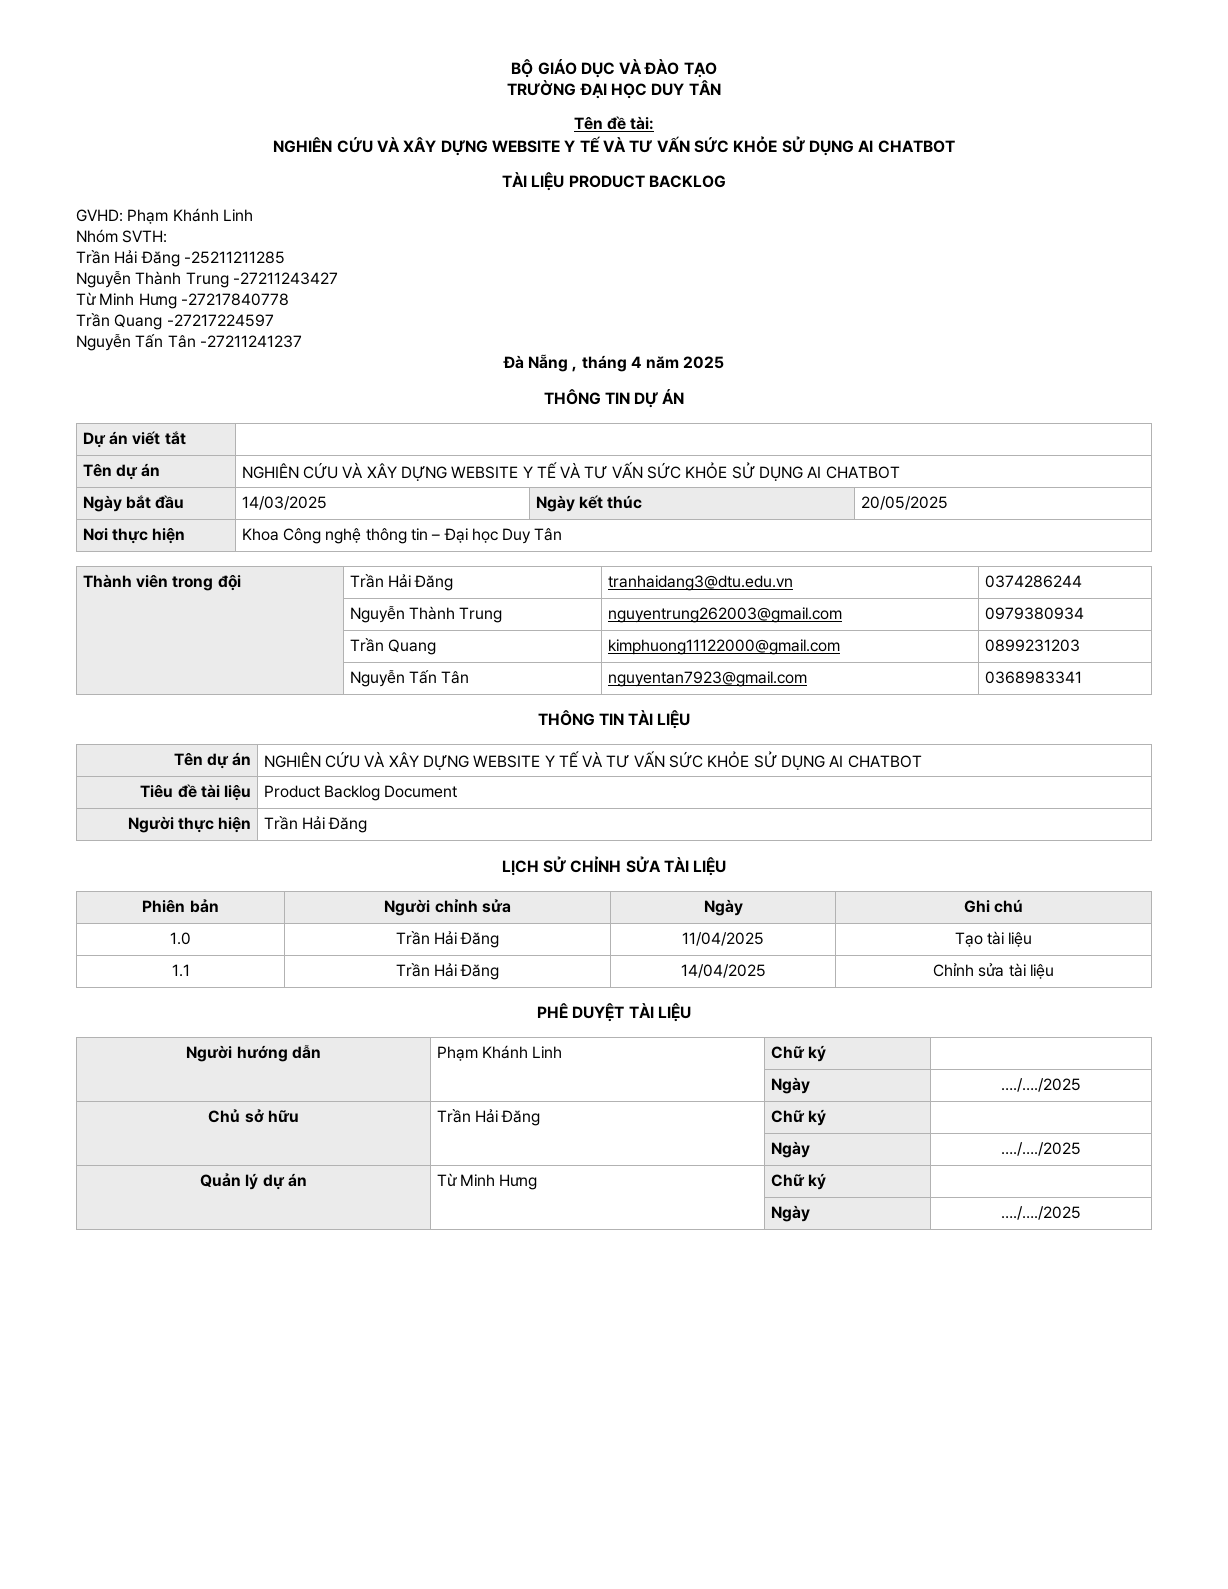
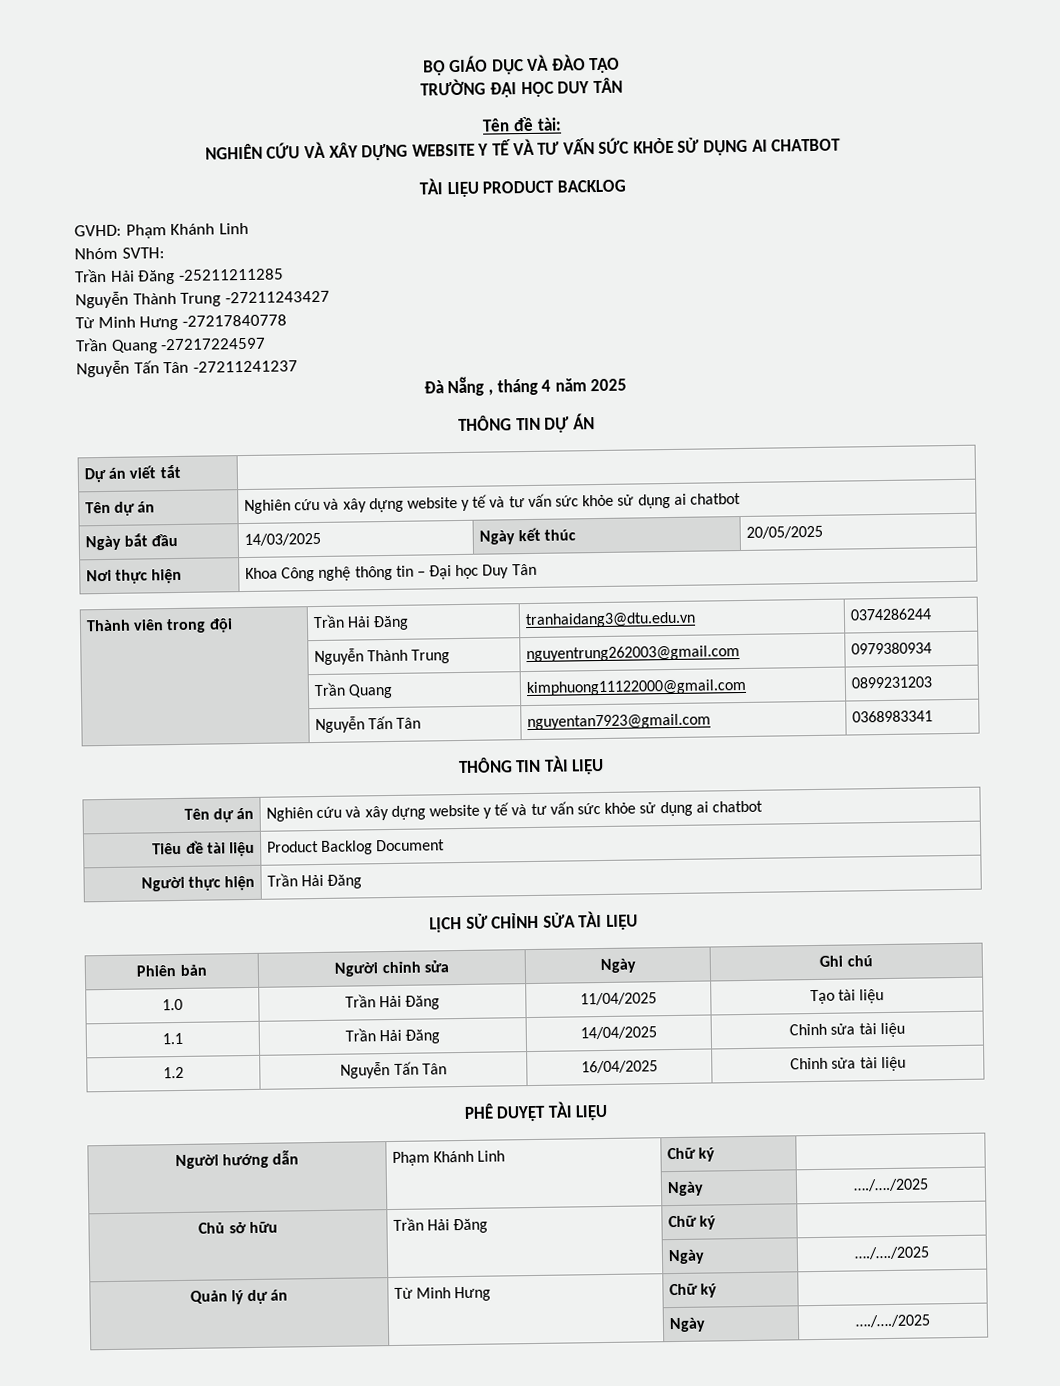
  Dự án viết tắt |
- Tên dự án | NGHIÊN CỨU VÀ XÂY DỰNG WEBSITE Y TẾ VÀ TƯ VẤN SỨC KHỎE SỬ DỤNG AI CHATBOT
+ Tên dự án | Nghiên cứu và xây dựng website y tế và tư vấn sức khỏe sử dụng ai chatbot
  THÔNG TIN TÀI LIỆU
- Tên dự án | NGHIÊN CỨU VÀ XÂY DỰNG WEBSITE Y TẾ VÀ TƯ VẤN SỨC KHỎE SỬ DỤNG AI CHATBOT
+ Tên dự án | Nghiên cứu và xây dựng website y tế và tư vấn sức khỏe sử dụng ai chatbot
+ 1.2 | Nguyễn Tấn Tân | 16/04/2025 | Chỉnh sửa tài liệu

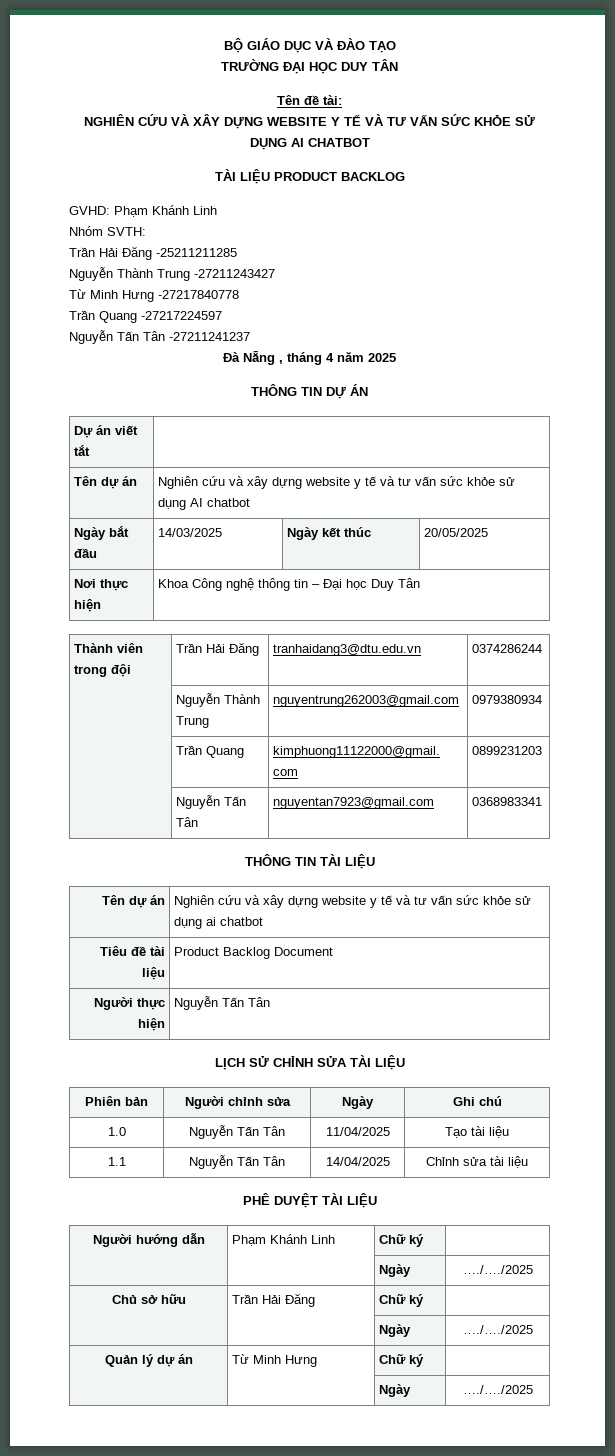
  Dự án viết tắt |
- Tên dự án | Nghiên cứu và xây dựng website y tế và tư vấn sức khỏe sử dụng ai chatbot
+ Tên dự án | Nghiên cứu và xây dựng website y tế và tư vấn sức khỏe sử dụng AI chatbot
- Người thực hiện | Trần Hải Đăng
+ Người thực hiện | Nguyễn Tấn Tân
- 1.0 | Trần Hải Đăng | 11/04/2025 | Tạo tài liệu
+ 1.0 | Nguyễn Tấn Tân | 11/04/2025 | Tạo tài liệu
- 1.1 | Trần Hải Đăng | 14/04/2025 | Chỉnh sửa tài liệu
- 1.2 | Nguyễn Tấn Tân | 16/04/2025 | Chỉnh sửa tài liệu
+ 1.1 | Nguyễn Tấn Tân | 14/04/2025 | Chỉnh sửa tài liệu

